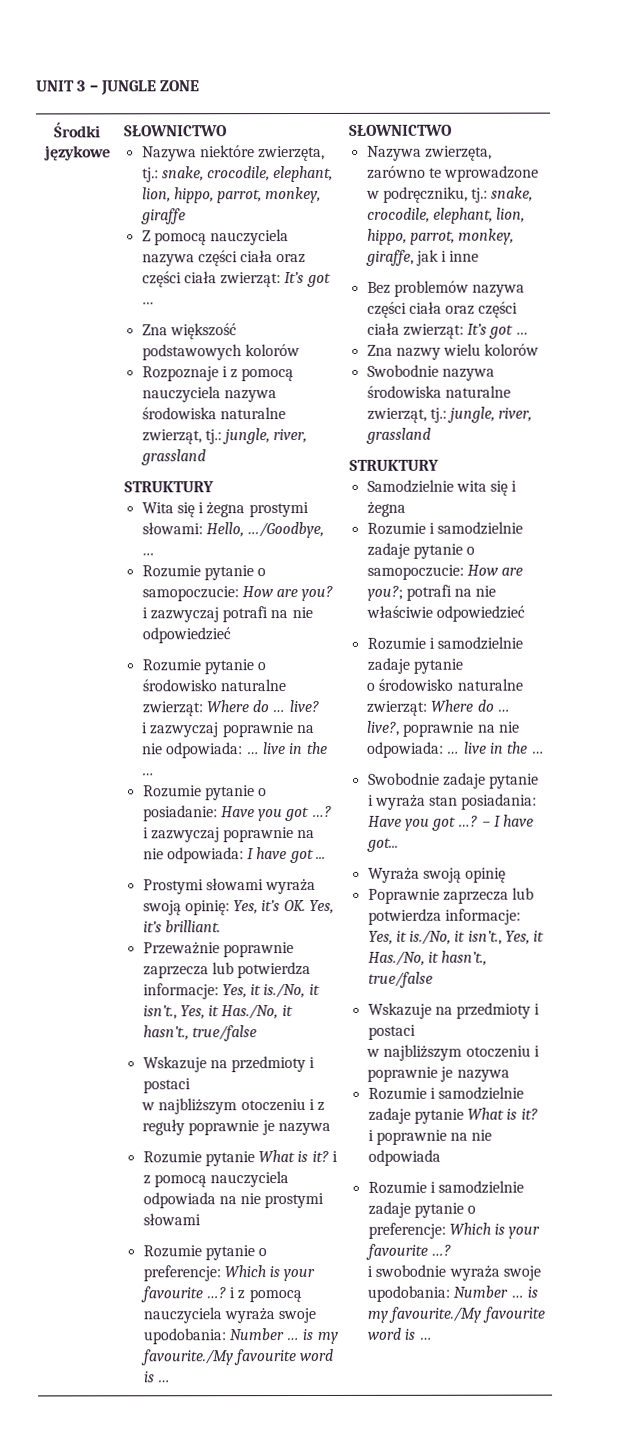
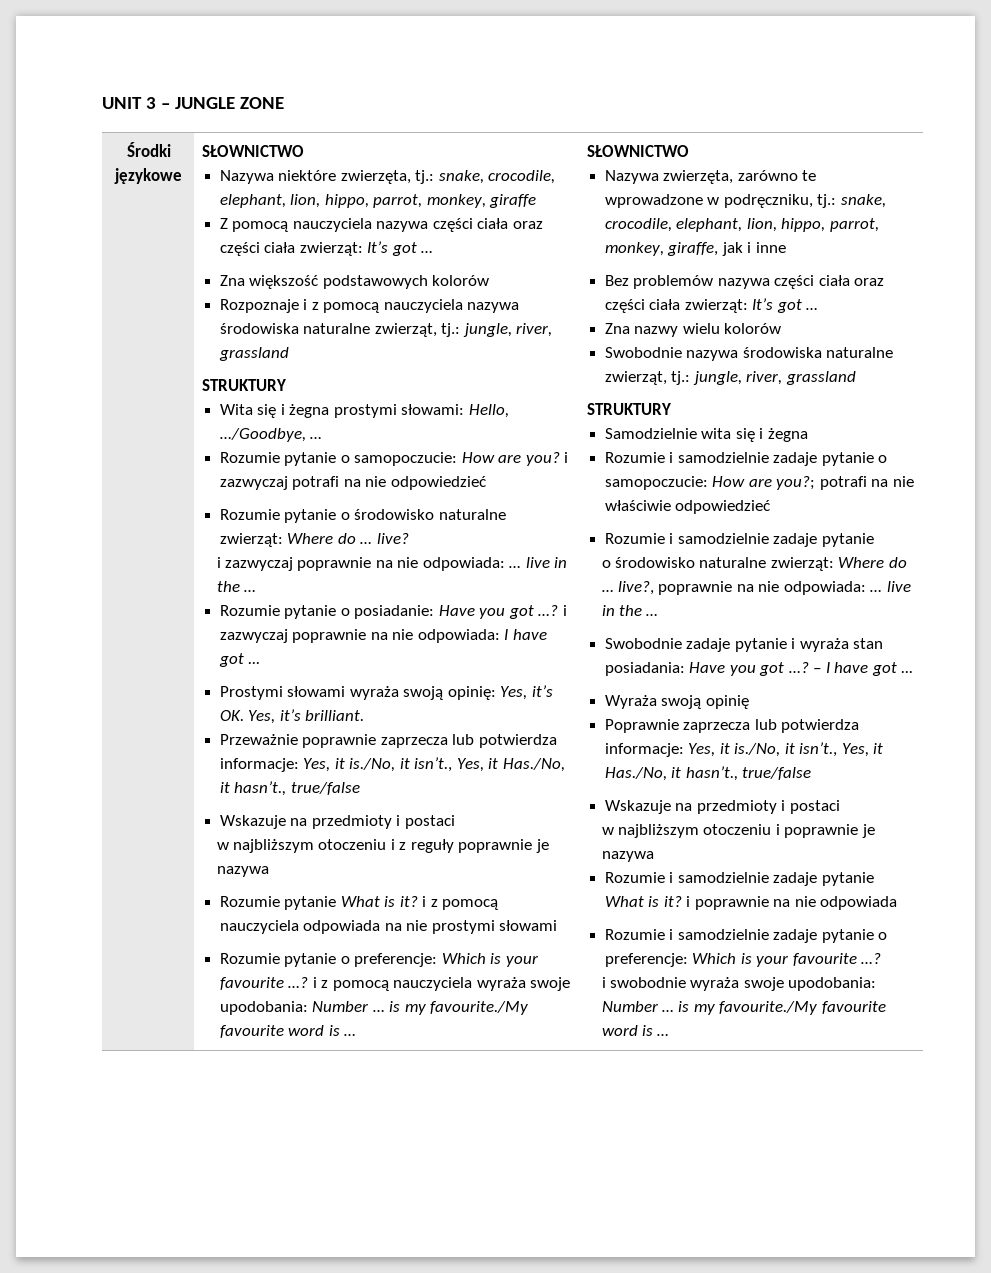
- – I have got...
+ – I have got ...

